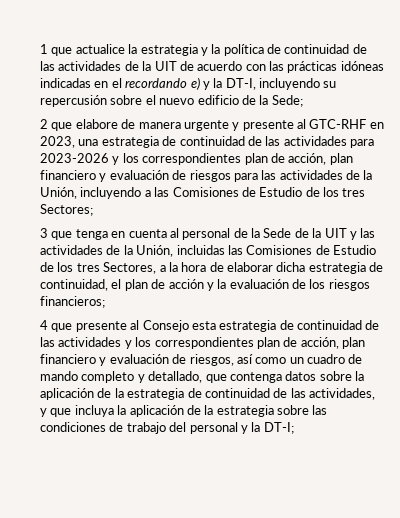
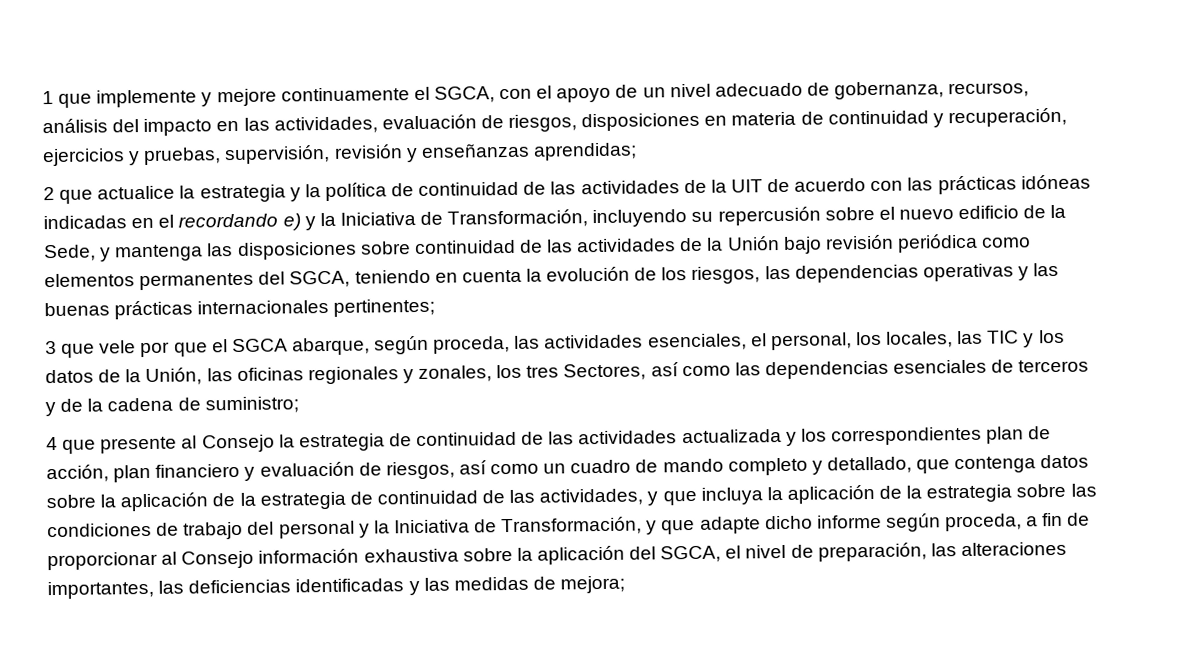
- 1 que actualice la estrategia y la política de continuidad de las actividades de la UIT de acuerdo con las prácticas idóneas indicadas en el recordando e) y la DT-I, incluyendo su repercusión sobre el nuevo edificio de la Sede;
- 2 que elabore de manera urgente y presente al GTC-RHF en 2023, una estrategia de continuidad de las actividades para 2023-2026 y los correspondientes plan de acción, plan financiero y evaluación de riesgos para las actividades de la Unión, incluyendo a las Comisiones de Estudio de los tres Sectores;
- 3 que tenga en cuenta al personal de la Sede de la UIT y las actividades de la Unión, incluidas las Comisiones de Estudio de los tres Sectores, a la hora de elaborar dicha estrategia de continuidad, el plan de acción y la evaluación de los riesgos financieros;
- 4 que presente al Consejo esta estrategia de continuidad de las actividades y los correspondientes plan de acción, plan financiero y evaluación de riesgos, así como un cuadro de mando completo y detallado, que contenga datos sobre la aplicación de la estrategia de continuidad de las actividades, y que incluya la aplicación de la estrategia sobre las condiciones de trabajo del personal y la DT-I;
+ 1 que implemente y mejore continuamente el SGCA, con el apoyo de un nivel adecuado de gobernanza, recursos, análisis del impacto en las actividades, evaluación de riesgos, disposiciones en materia de continuidad y recuperación, ejercicios y pruebas, supervisión, revisión y enseñanzas aprendidas;
+ 2 que actualice la estrategia y la política de continuidad de las actividades de la UIT de acuerdo con las prácticas idóneas indicadas en el recordando e) y la Iniciativa de Transformación, incluyendo su repercusión sobre el nuevo edificio de la Sede, y mantenga las disposiciones sobre continuidad de las actividades de la Unión bajo revisión periódica como elementos permanentes del SGCA, teniendo en cuenta la evolución de los riesgos, las dependencias operativas y las buenas prácticas internacionales pertinentes;
+ 3 que vele por que el SGCA abarque, según proceda, las actividades esenciales, el personal, los locales, las TIC y los datos de la Unión, las oficinas regionales y zonales, los tres Sectores, así como las dependencias esenciales de terceros y de la cadena de suministro;
+ 4 que presente al Consejo la estrategia de continuidad de las actividades actualizada y los correspondientes plan de acción, plan financiero y evaluación de riesgos, así como un cuadro de mando completo y detallado, que contenga datos sobre la aplicación de la estrategia de continuidad de las actividades, y que incluya la aplicación de la estrategia sobre las condiciones de trabajo del personal y la Iniciativa de Transformación, y que adapte dicho informe según proceda, a fin de proporcionar al Consejo información exhaustiva sobre la aplicación del SGCA, el nivel de preparación, las alteraciones importantes, las deficiencias identificadas y las medidas de mejora;

